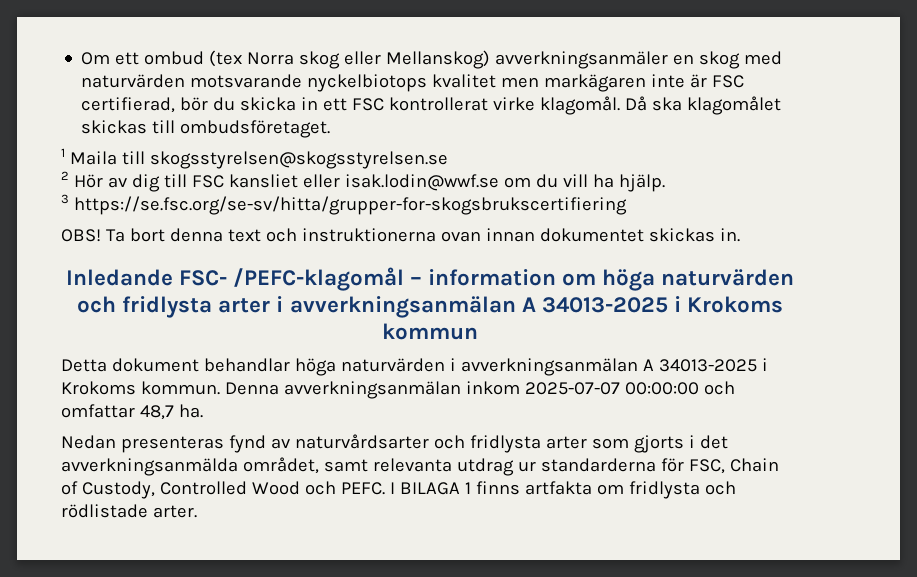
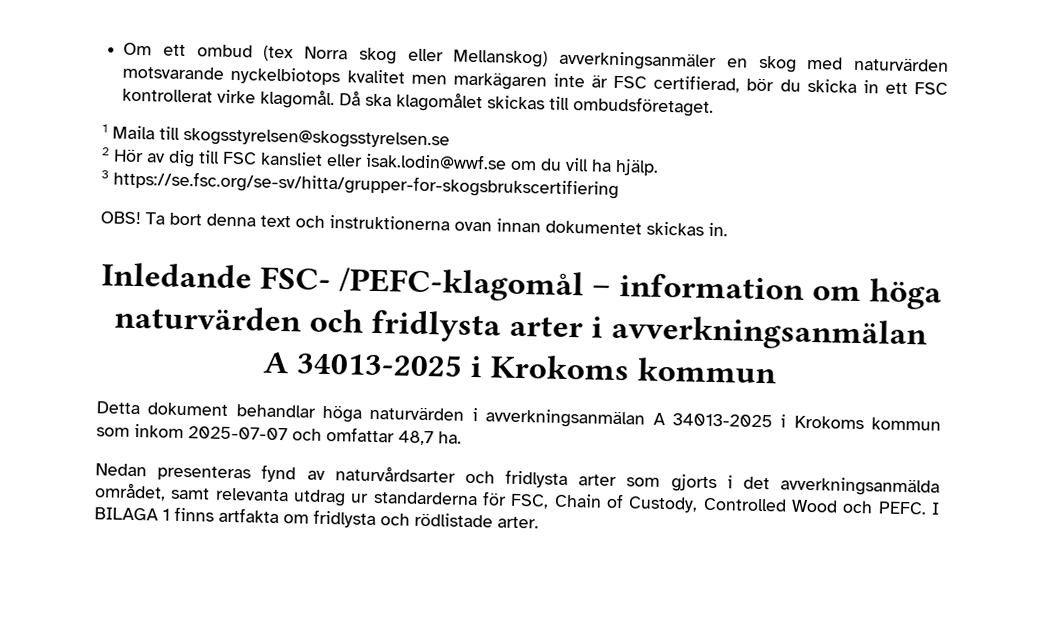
- Detta dokument behandlar höga naturvärden i avverkningsanmälan A 34013-2025 i Krokoms kommun. Denna avverkningsanmälan inkom 2025-07-07 00:00:00 och omfattar 48,7 ha.
+ Detta dokument behandlar höga naturvärden i avverkningsanmälan A 34013-2025 i Krokoms kommun som inkom 2025-07-07 och omfattar 48,7 ha.

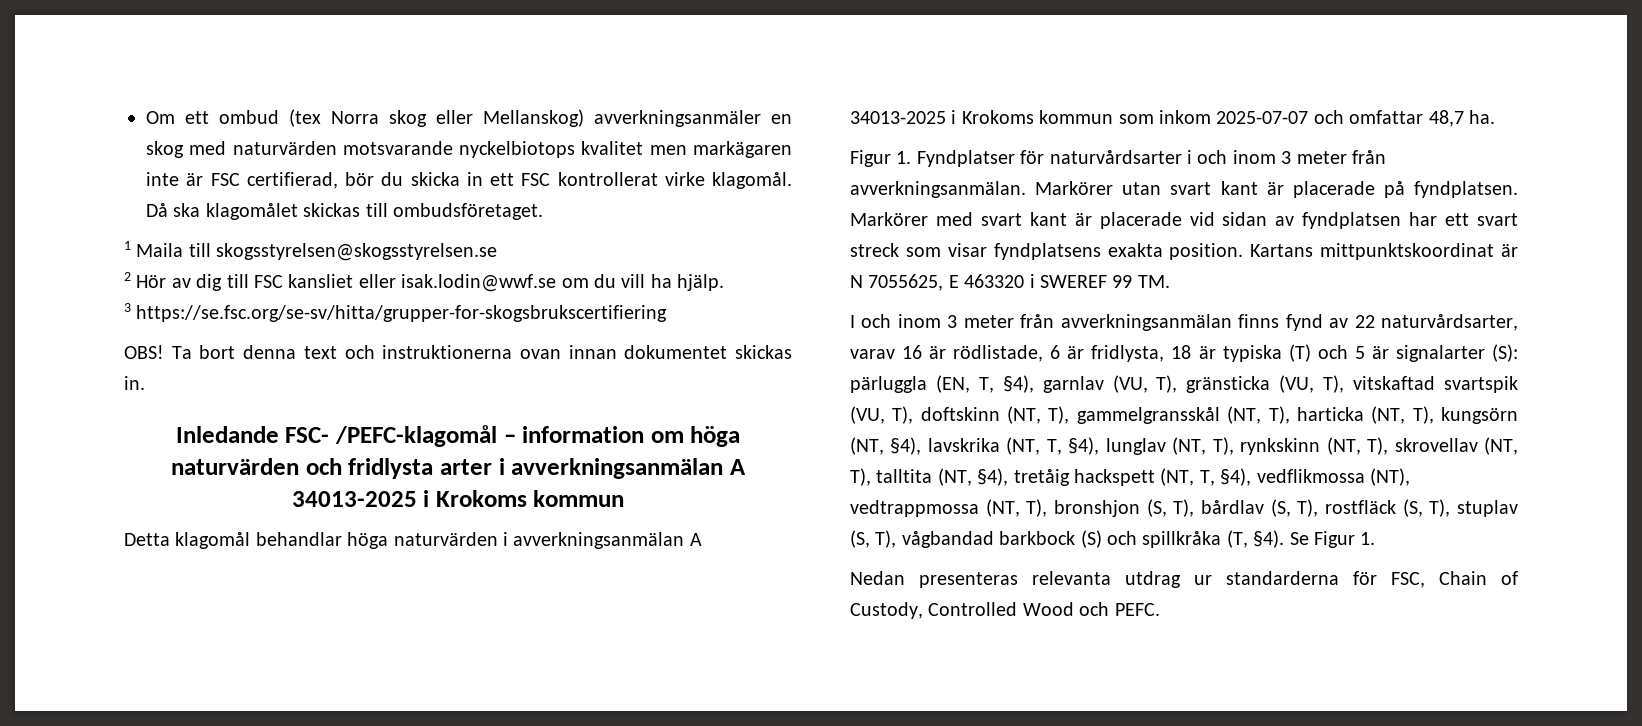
- Detta dokument behandlar höga naturvärden i avverkningsanmälan A 34013-2025 i Krokoms kommun som inkom 2025-07-07 och omfattar 48,7 ha.
+ Detta klagomål behandlar höga naturvärden i avverkningsanmälan A 34013-2025 i Krokoms kommun som inkom 2025-07-07 och omfattar 48,7 ha.
- Nedan presenteras fynd av naturvårdsarter och fridlysta arter som gjorts i det avverkningsanmälda området, samt relevanta utdrag ur standarderna för FSC, Chain of Custody, Controlled Wood och PEFC. I BILAGA 1 finns artfakta om fridlysta och rödlistade arter.
+ Figur 1. Fyndplatser för naturvårdsarter i och inom 3 meter från avverkningsanmälan. Markörer utan svart kant är placerade på fyndplatsen. Markörer med svart kant är placerade vid sidan av fyndplatsen har ett svart streck som visar fyndplatsens exakta position. Kartans mittpunktskoordinat är N 7055625, E 463320 i SWEREF 99 TM.
+ I och inom 3 meter från avverkningsanmälan finns fynd av 22 naturvårdsarter, varav 16 är rödlistade, 6 är fridlysta, 18 är typiska (T) och 5 är signalarter (S): pärluggla (EN, T, §4), garnlav (VU, T), gränsticka (VU, T), vitskaftad svartspik (VU, T), doftskinn (NT, T), gammelgransskål (NT, T), harticka (NT, T), kungsörn (NT, §4), lavskrika (NT, T, §4), lunglav (NT, T), rynkskinn (NT, T), skrovellav (NT, T), talltita (NT, §4), tretåig hackspett (NT, T, §4), vedflikmossa (NT), vedtrappmossa (NT, T), bronshjon (S, T), bårdlav (S, T), rostfläck (S, T), stuplav (S, T), vågbandad barkbock (S) och spillkråka (T, §4). Se Figur 1.
+ Nedan presenteras relevanta utdrag ur standarderna för FSC, Chain of Custody, Controlled Wood och PEFC.

